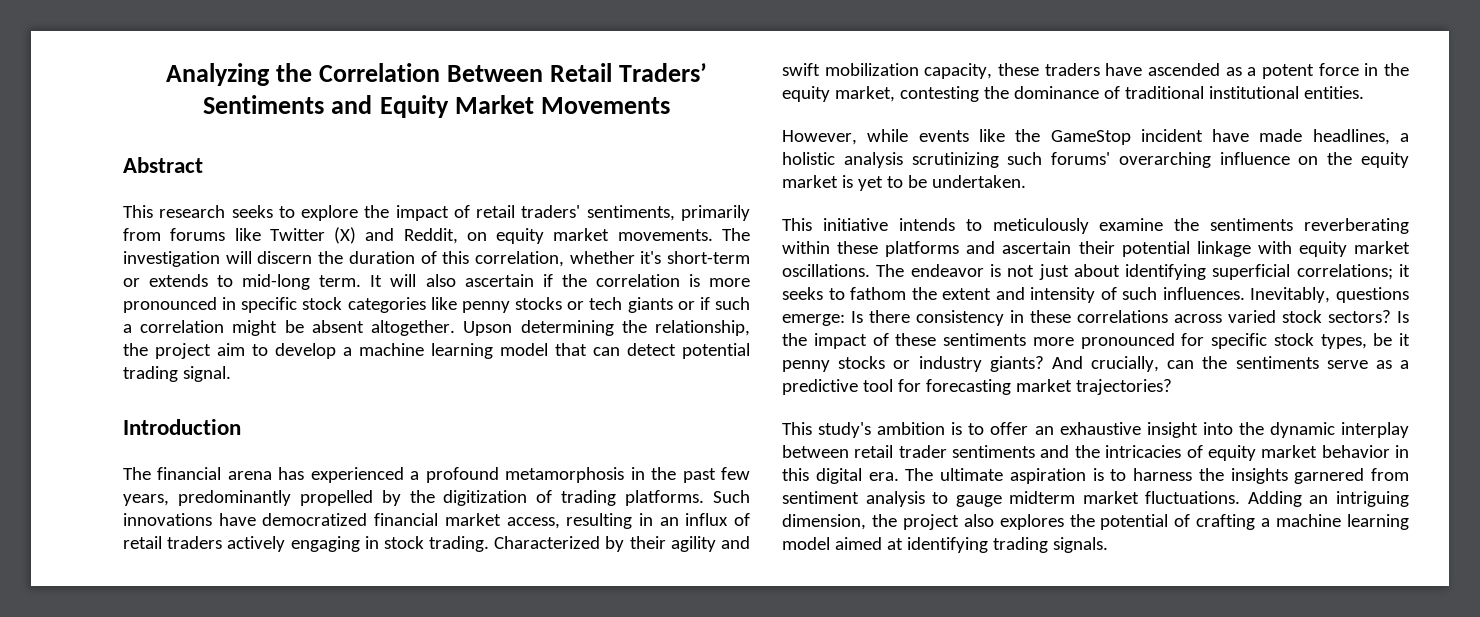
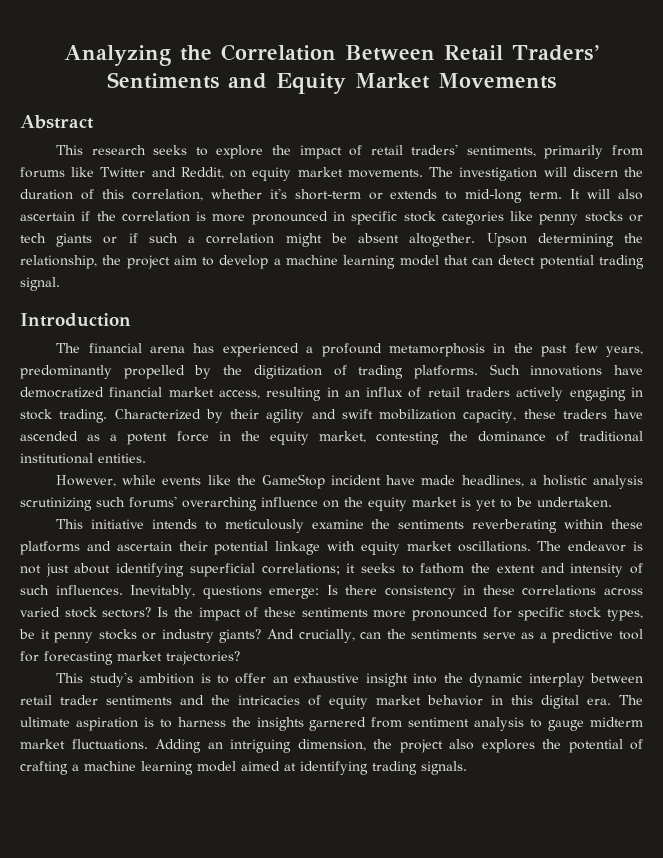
- This research seeks to explore the impact of retail traders' sentiments, primarily from forums like Twitter (X) and Reddit, on equity market movements.
+ This research seeks to explore the impact of retail traders' sentiments, primarily from forums like Twitter and Reddit, on equity market movements.

